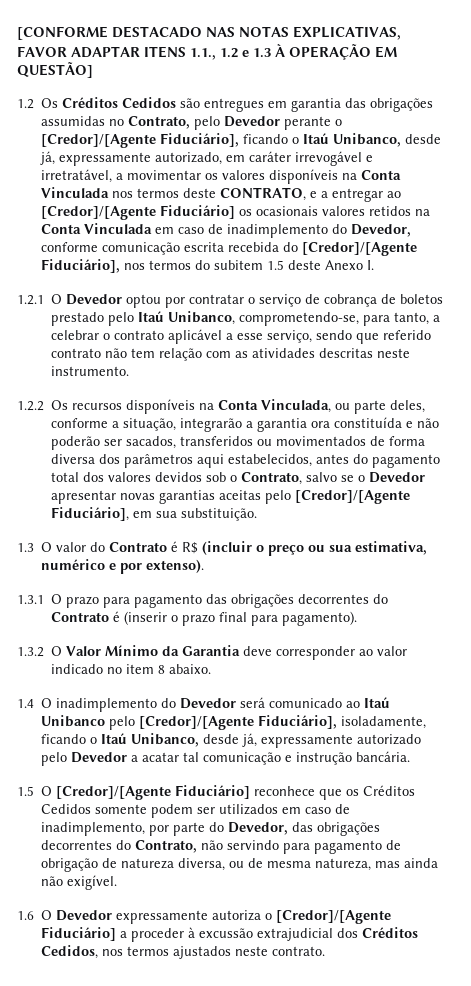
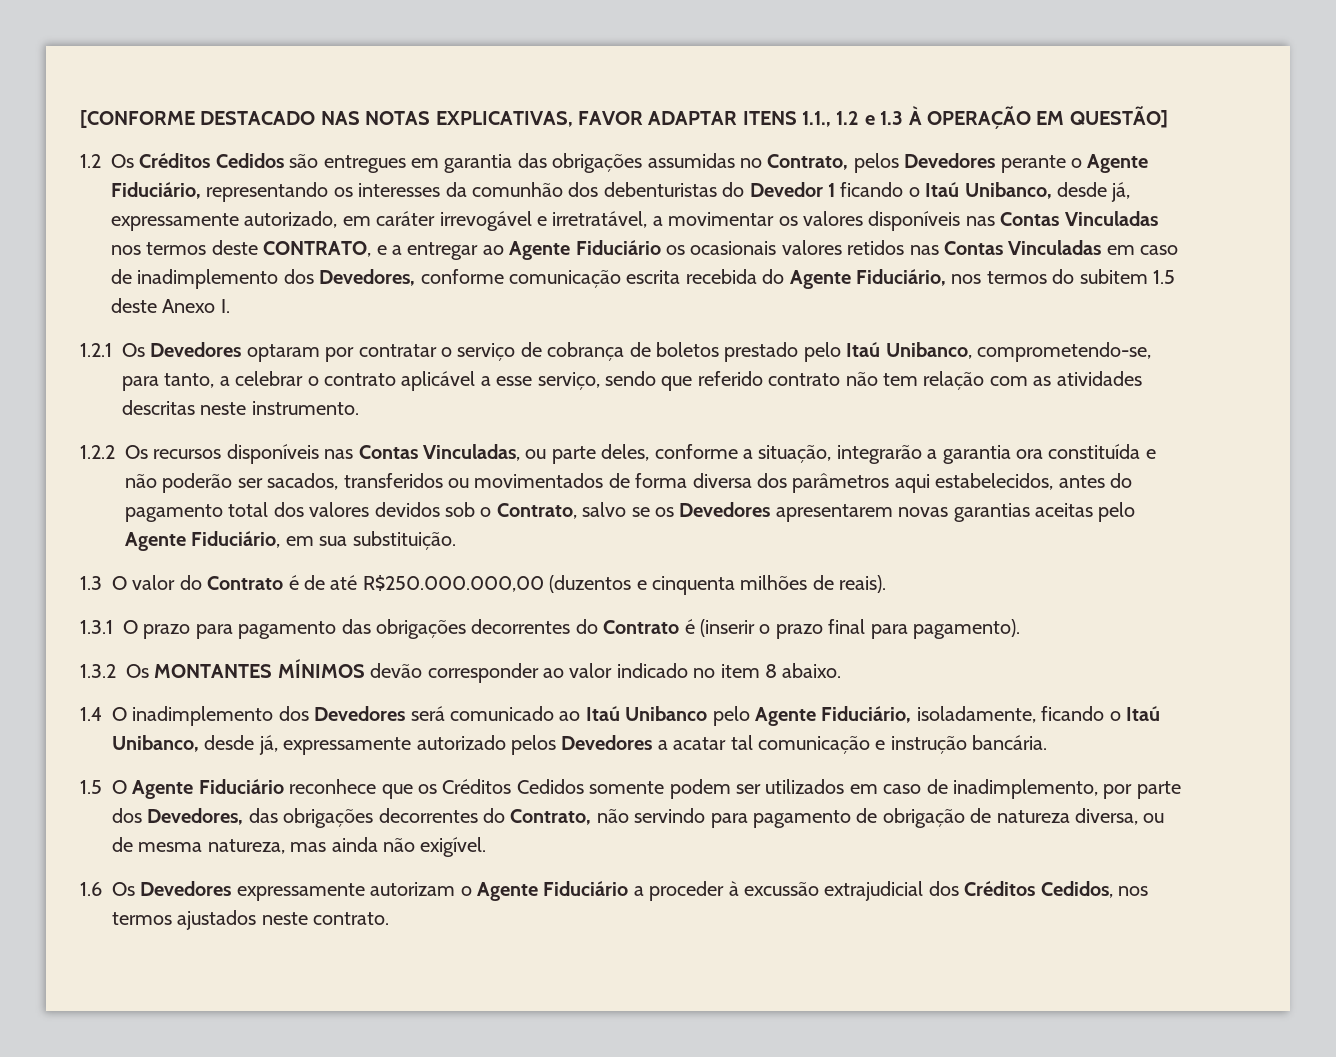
- 1.2 Os Créditos Cedidos são entregues em garantia das obrigações assumidas no Contrato, pelo Devedor perante o [Credor]/[Agente Fiduciário], ficando o Itaú Unibanco, desde já, expressamente autorizado, em caráter irrevogável e irretratável, a movimentar os valores disponíveis na Conta Vinculada nos termos deste CONTRATO, e a entregar ao [Credor]/[Agente Fiduciário] os ocasionais valores retidos na Conta Vinculada em caso de inadimplemento do Devedor, conforme comunicação escrita recebida do [Credor]/[Agente Fiduciário], nos termos do subitem 1.5 deste Anexo I.
+ 1.2 Os Créditos Cedidos são entregues em garantia das obrigações assumidas no Contrato, pelos Devedores perante o Agente Fiduciário, representando os interesses da comunhão dos debenturistas do Devedor 1 ficando o Itaú Unibanco, desde já, expressamente autorizado, em caráter irrevogável e irretratável, a movimentar os valores disponíveis nas Contas Vinculadas nos termos deste CONTRATO, e a entregar ao Agente Fiduciário os ocasionais valores retidos nas Contas Vinculadas em caso de inadimplemento dos Devedores, conforme comunicação escrita recebida do Agente Fiduciário, nos termos do subitem 1.5 deste Anexo I.
- 1.2.1 O Devedor optou por contratar o serviço de cobrança de boletos prestado pelo Itaú Unibanco, comprometendo-se, para tanto, a celebrar o contrato aplicável a esse serviço, sendo que referido contrato não tem relação com as atividades descritas neste instrumento.
+ 1.2.1 Os Devedores optaram por contratar o serviço de cobrança de boletos prestado pelo Itaú Unibanco, comprometendo-se, para tanto, a celebrar o contrato aplicável a esse serviço, sendo que referido contrato não tem relação com as atividades descritas neste instrumento.
- 1.2.2 Os recursos disponíveis na Conta Vinculada, ou parte deles, conforme a situação, integrarão a garantia ora constituída e não poderão ser sacados, transferidos ou movimentados de forma diversa dos parâmetros aqui estabelecidos, antes do pagamento total dos valores devidos sob o Contrato, salvo se o Devedor apresentar novas garantias aceitas pelo [Credor]/[Agente Fiduciário], em sua substituição.
+ 1.2.2 Os recursos disponíveis nas Contas Vinculadas, ou parte deles, conforme a situação, integrarão a garantia ora constituída e não poderão ser sacados, transferidos ou movimentados de forma diversa dos parâmetros aqui estabelecidos, antes do pagamento total dos valores devidos sob o Contrato, salvo se os Devedores apresentarem novas garantias aceitas pelo Agente Fiduciário, em sua substituição.
- 1.3 O valor do Contrato é R$ (incluir o preço ou sua estimativa, numérico e por extenso).
+ 1.3 O valor do Contrato é de até R$250.000.000,00 (duzentos e cinquenta milhões de reais).
- 1.3.2 O Valor Mínimo da Garantia deve corresponder ao valor indicado no item 8 abaixo.
+ 1.3.2 Os MONTANTES MÍNIMOS devão corresponder ao valor indicado no item 8 abaixo.
- 1.4 O inadimplemento do Devedor será comunicado ao Itaú Unibanco pelo [Credor]/[Agente Fiduciário], isoladamente, ficando o Itaú Unibanco, desde já, expressamente autorizado pelo Devedor a acatar tal comunicação e instrução bancária.
+ 1.4 O inadimplemento dos Devedores será comunicado ao Itaú Unibanco pelo Agente Fiduciário, isoladamente, ficando o Itaú Unibanco, desde já, expressamente autorizado pelos Devedores a acatar tal comunicação e instrução bancária.
- 1.5 O [Credor]/[Agente Fiduciário] reconhece que os Créditos Cedidos somente podem ser utilizados em caso de inadimplemento, por parte do Devedor, das obrigações decorrentes do Contrato, não servindo para pagamento de obrigação de natureza diversa, ou de mesma natureza, mas ainda não exigível.
+ 1.5 O Agente Fiduciário reconhece que os Créditos Cedidos somente podem ser utilizados em caso de inadimplemento, por parte dos Devedores, das obrigações decorrentes do Contrato, não servindo para pagamento de obrigação de natureza diversa, ou de mesma natureza, mas ainda não exigível.
- 1.6 O Devedor expressamente autoriza o [Credor]/[Agente Fiduciário] a proceder à excussão extrajudicial dos Créditos Cedidos, nos termos ajustados neste contrato.
+ 1.6 Os Devedores expressamente autorizam o Agente Fiduciário a proceder à excussão extrajudicial dos Créditos Cedidos, nos termos ajustados neste contrato.

